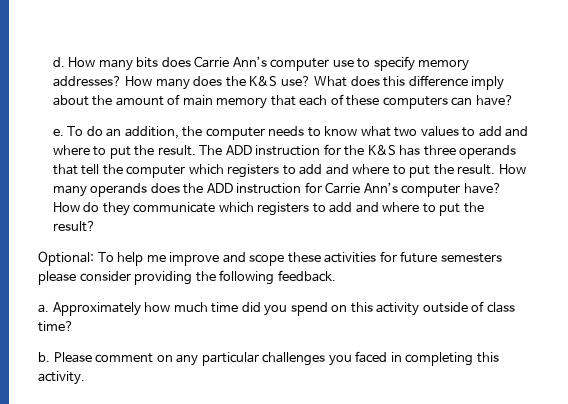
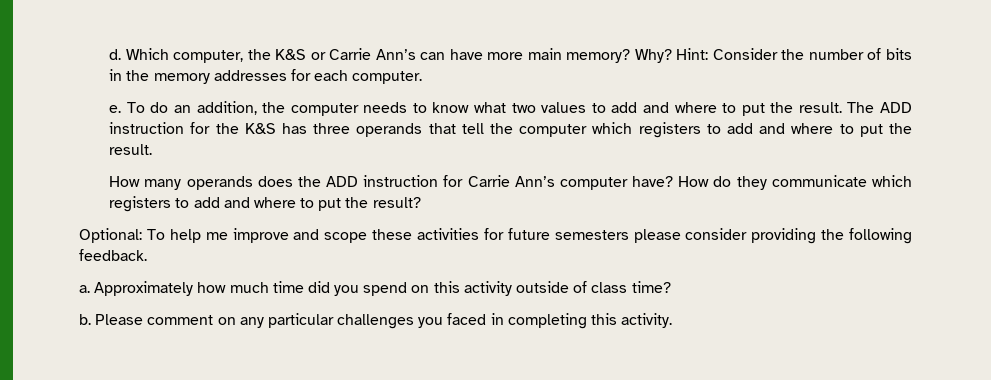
- How many bits does Carrie Ann’s computer use to specify memory addresses? How many does the K&S use? What does this difference imply about the amount of main memory that each of these computers can have?
+ Which computer, the K&S or Carrie Ann’s can have more main memory? Why? Hint: Consider the number of bits in the memory addresses for each computer.
- The ADD instruction for the K&S has three operands that tell the computer which registers to add and where to put the result. How many operands does the ADD instruction for Carrie Ann’s computer have?
+ The ADD instruction for the K&S has three operands that tell the computer which registers to add and where to put the result.
+ How many operands does the ADD instruction for Carrie Ann’s computer have?

